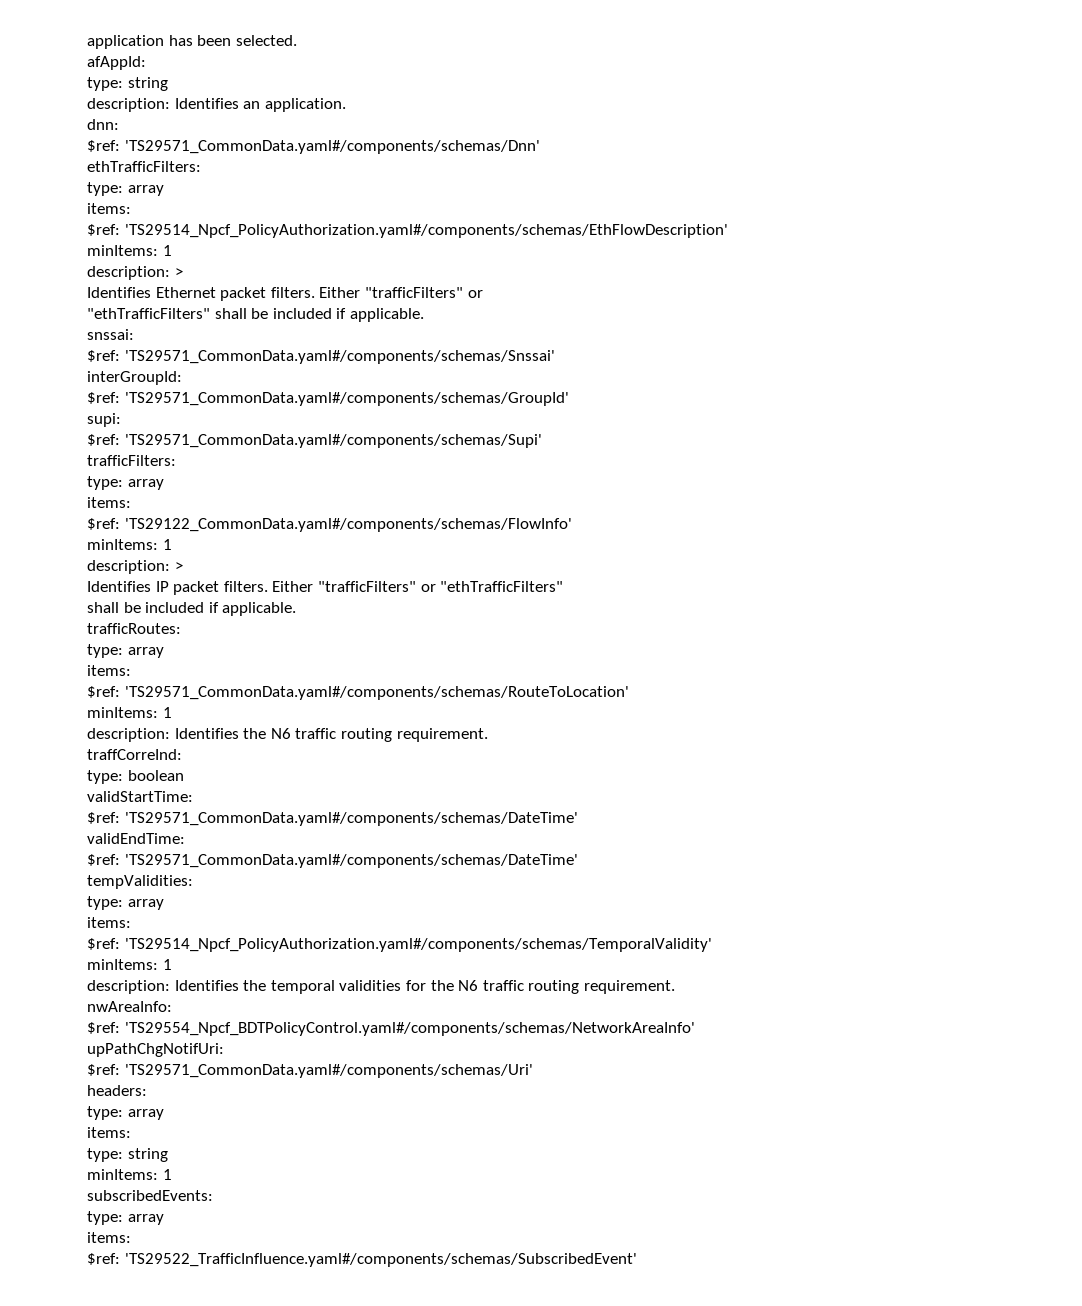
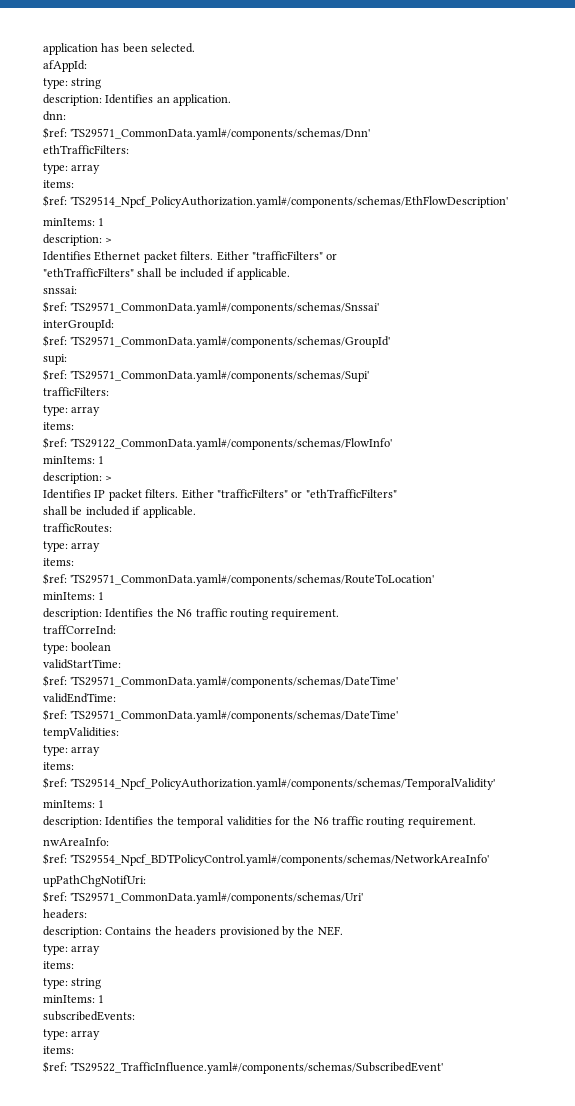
+ description: Contains the headers provisioned by the NEF.

